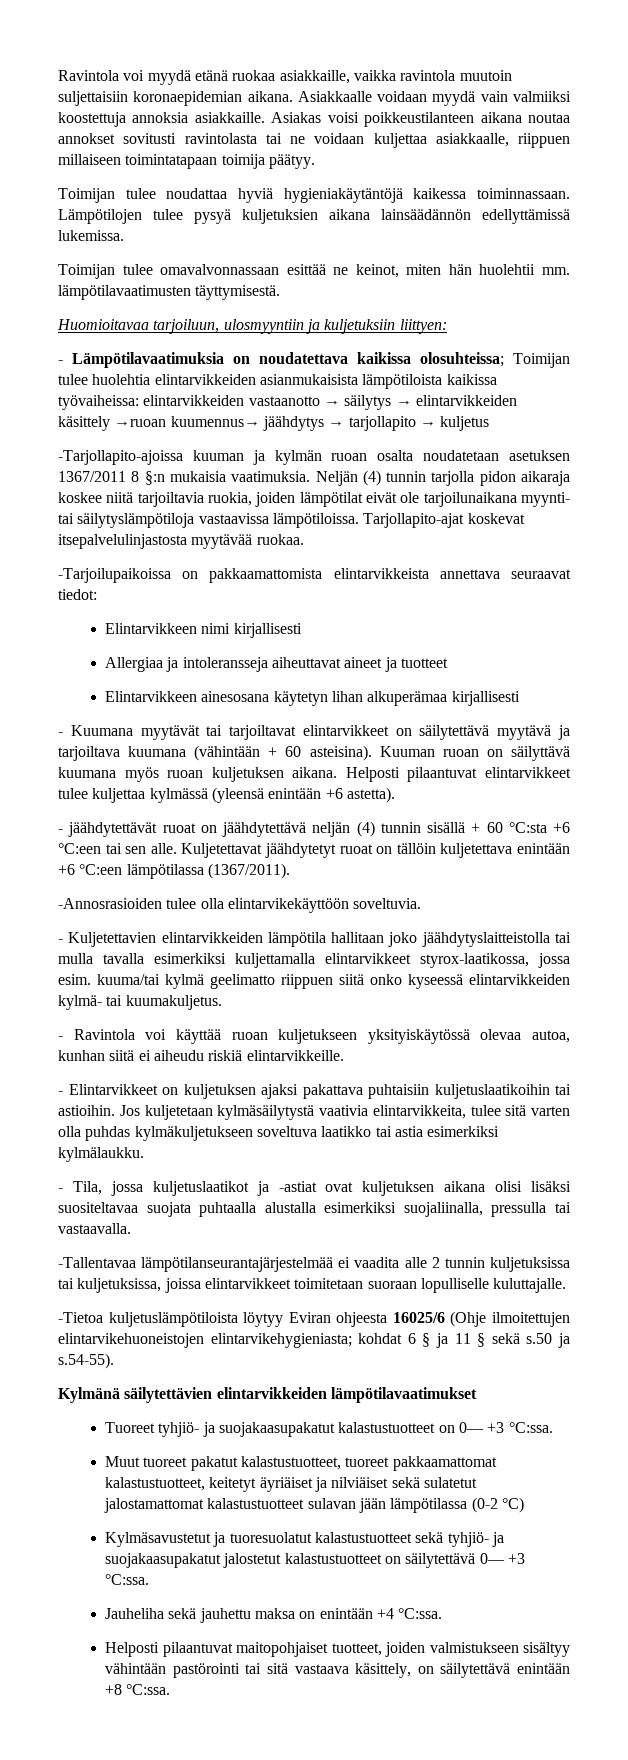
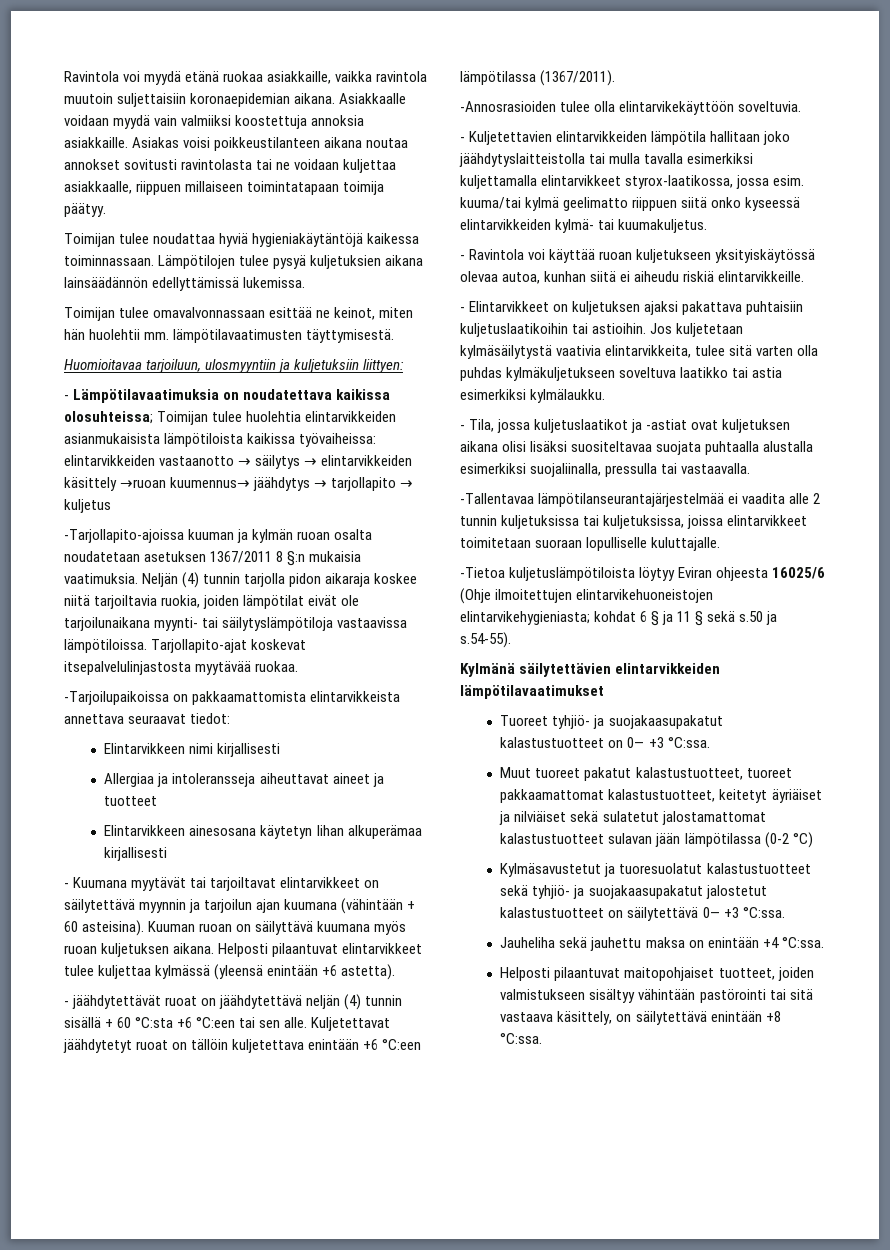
- - Kuumana myytävät tai tarjoiltavat elintarvikkeet on säilytettävä myytävä ja tarjoiltava kuumana (vähintään + 60 asteisina).
+ - Kuumana myytävät tai tarjoiltavat elintarvikkeet on säilytettävä myynnin ja tarjoilun ajan kuumana (vähintään + 60 asteisina).

